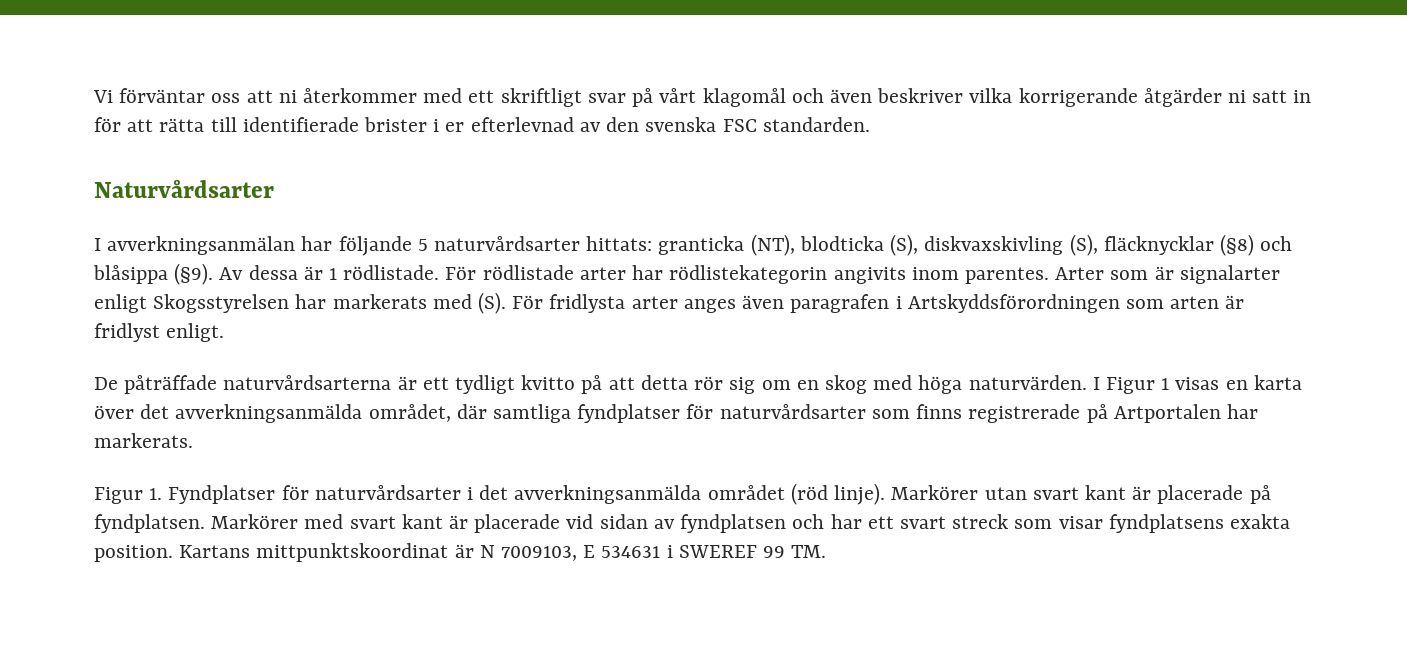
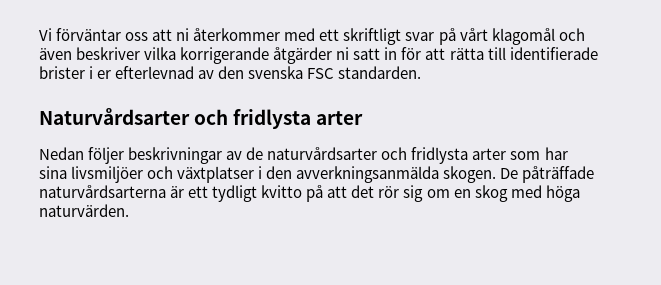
- Naturvårdsarter
- I avverkningsanmälan har följande 5 naturvårdsarter hittats: granticka (NT), blodticka (S), diskvaxskivling (S), fläcknycklar (§8) och blåsippa (§9). Av dessa är 1 rödlistade. För rödlistade arter har rödlistekategorin angivits inom parentes. Arter som är signalarter enligt Skogsstyrelsen har markerats med (S). För fridlysta arter anges även paragrafen i Artskyddsförordningen som arten är fridlyst enligt.
- De påträffade naturvårdsarterna är ett tydligt kvitto på att detta rör sig om en skog med höga naturvärden. I Figur 1 visas en karta över det avverkningsanmälda området, där samtliga fyndplatser för naturvårdsarter som finns registrerade på Artportalen har markerats.
- Figur 1. Fyndplatser för naturvårdsarter i det avverkningsanmälda området (röd linje). Markörer utan svart kant är placerade på fyndplatsen. Markörer med svart kant är placerade vid sidan av fyndplatsen och har ett svart streck som visar fyndplatsens exakta position. Kartans mittpunktskoordinat är N 7009103, E 534631 i SWEREF 99 TM.
+ Naturvårdsarter och fridlysta arter
+ Nedan följer beskrivningar av de naturvårdsarter och fridlysta arter som har sina livsmiljöer och växtplatser i den avverkningsanmälda skogen. De påträffade naturvårdsarterna är ett tydligt kvitto på att det rör sig om en skog med höga naturvärden.

